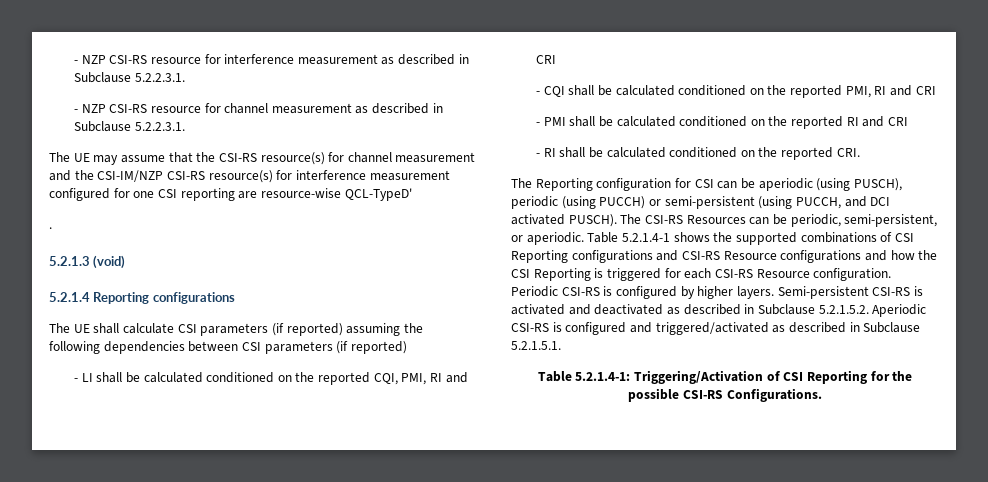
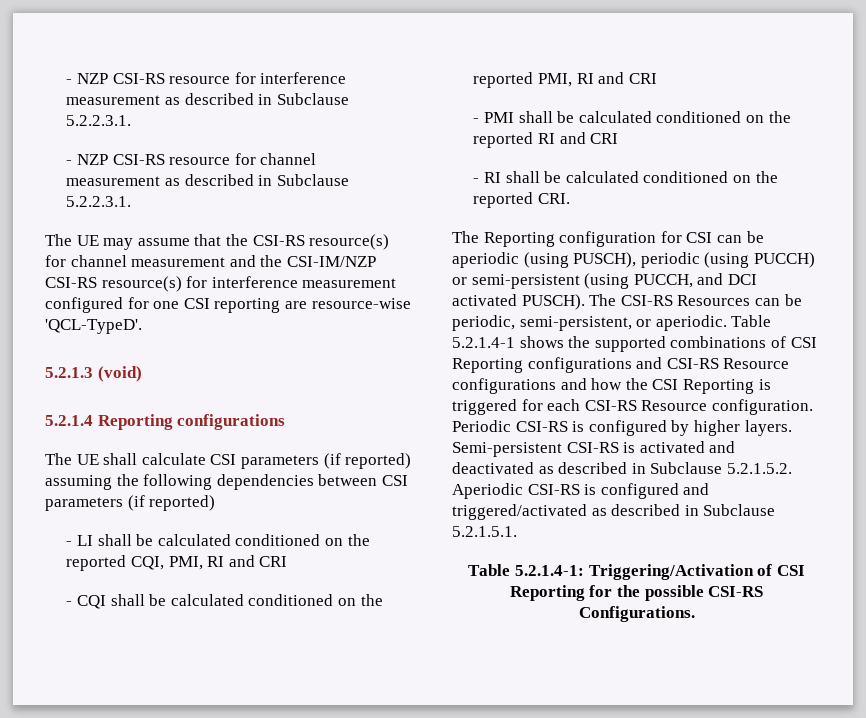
- The UE may assume that the CSI-RS resource(s) for channel measurement and the CSI-IM/NZP CSI-RS resource(s) for interference measurement configured for one CSI reporting are resource-wise QCL-TypeD'
- .
+ The UE may assume that the CSI-RS resource(s) for channel measurement and the CSI-IM/NZP CSI-RS resource(s) for interference measurement configured for one CSI reporting are resource-wise 'QCL-TypeD'.

